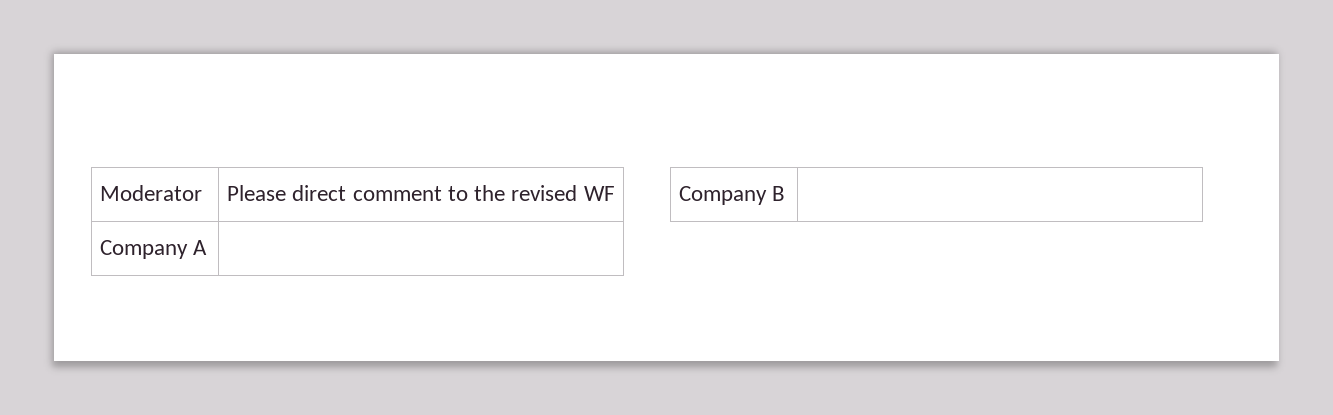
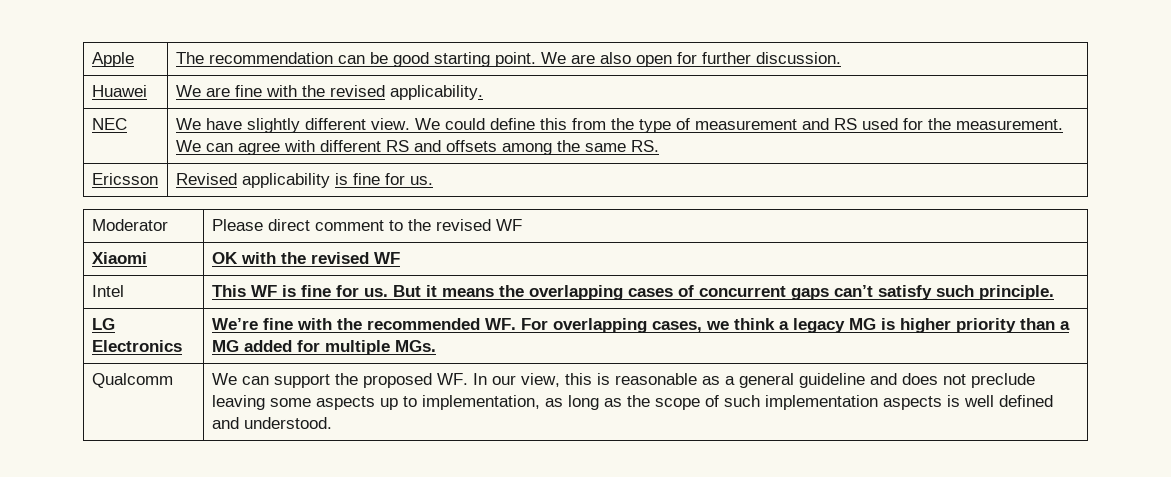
+ Apple | The recommendation can be good starting point. We are also open for further discussion.
+ Huawei | We are fine with the revised applicability.
+ NEC | We have slightly different view. We could define this from the type of measurement and RS used for the measurement. We can agree with different RS and offsets among the same RS.
+ Ericsson | Revised applicability is fine for us.
- Company A |
- Company B |
+ Xiaomi | OK with the revised WF
+ Intel | This WF is fine for us. But it means the overlapping cases of concurrent gaps can’t satisfy such principle.
+ LG Electronics | We’re fine with the recommended WF. For overlapping cases, we think a legacy MG is higher priority than a MG added for multiple MGs.
+ Qualcomm | We can support the proposed WF. In our view, this is reasonable as a general guideline and does not preclude leaving some aspects up to implementation, as long as the scope of such implementation aspects is well defined and understood.

